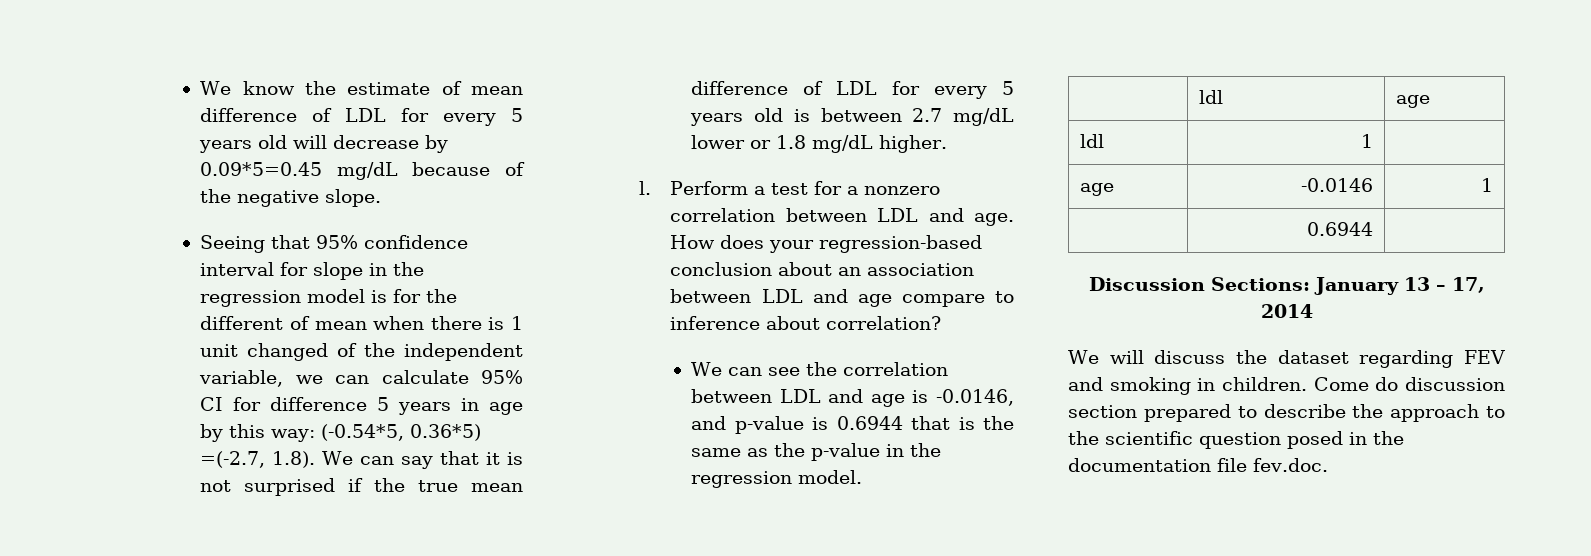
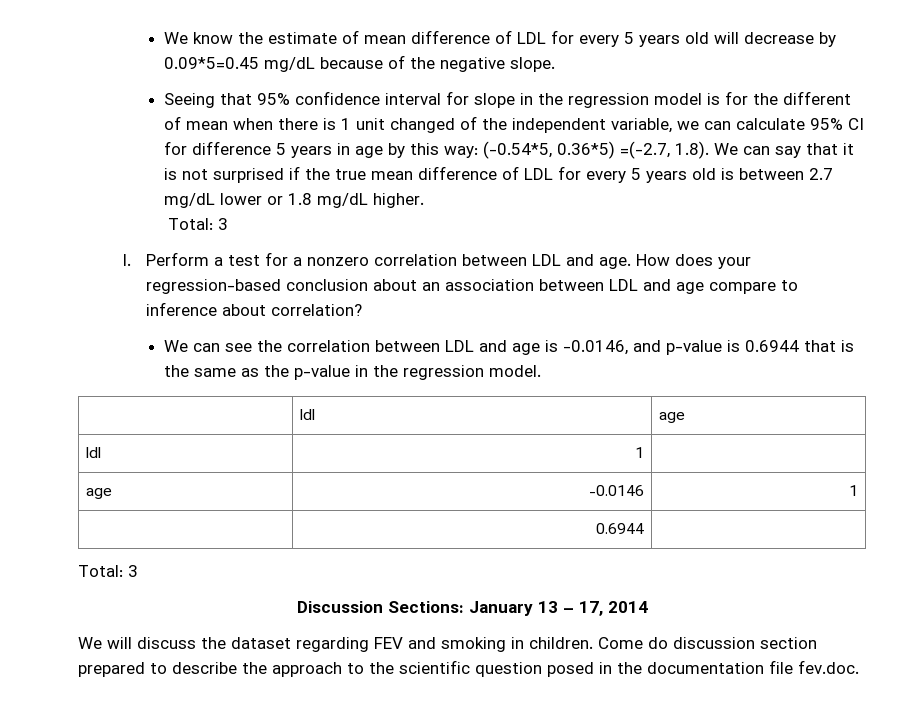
  (-0.54*5, 0.36*5) =(-2.7, 1.8). We can say that it is not surprised if the true mean difference of LDL for every 5 years old is between 2.7 mg/dL lower or 1.8 mg/dL higher.
+ Total: 3
  | 0.6944 |
+ Total: 3

